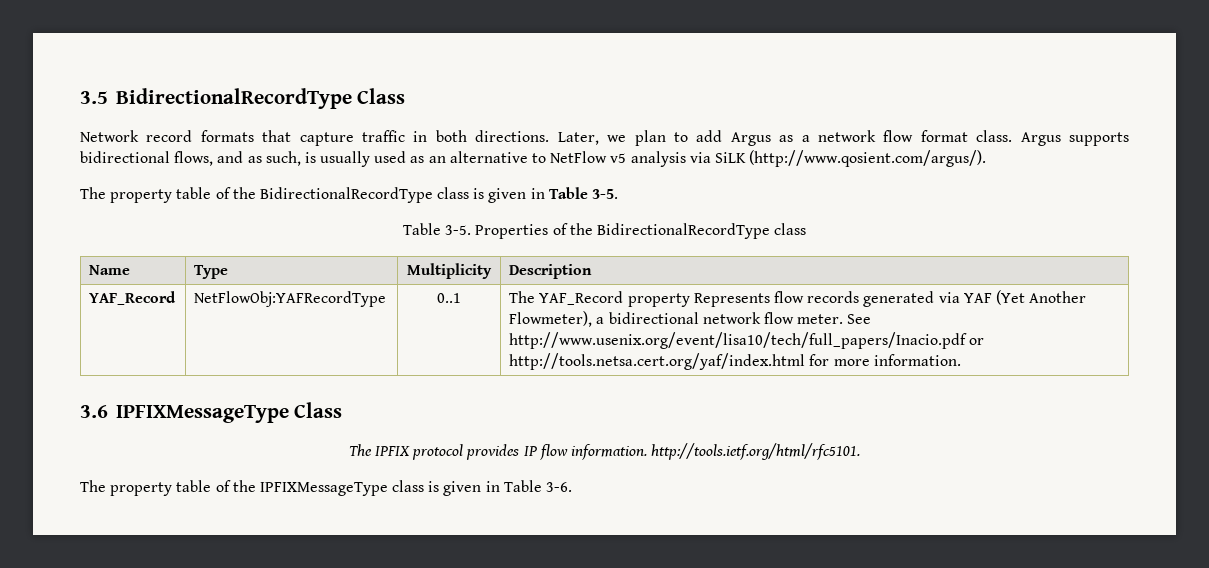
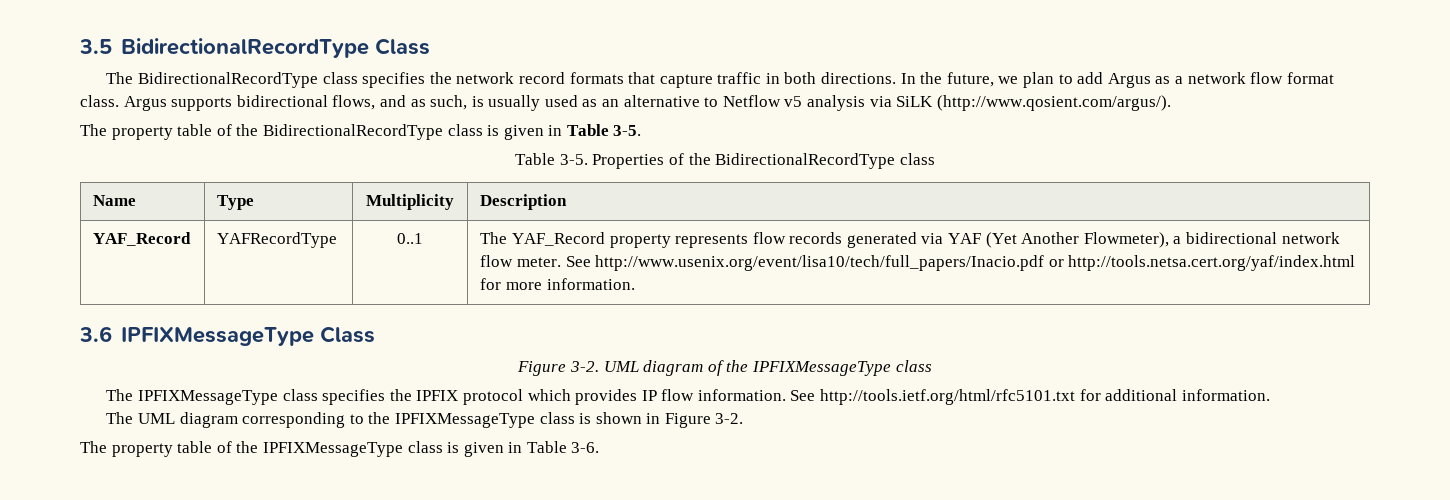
- Network record formats that capture traffic in both directions.
+ The BidirectionalRecordType class specifies the network record formats that capture traffic in both directions.
- Later, we plan to add Argus as a network flow format class.
+ In the future, we plan to add Argus as a network flow format class.
- Argus supports bidirectional flows, and as such, is usually used as an alternative to NetFlow v5 analysis via SiLK (http://www.qosient.com/argus/).
+ Argus supports bidirectional flows, and as such, is usually used as an alternative to Netflow v5 analysis via SiLK (http://www.qosient.com/argus/).
- YAF_Record | NetFlowObj:YAFRecordType | 0..1 | The YAF_Record property Represents flow records generated via YAF (Yet Another Flowmeter), a bidirectional network flow meter. See http://www.usenix.org/event/lisa10/tech/full_papers/Inacio.pdf or http://tools.netsa.cert.org/yaf/index.html for more information.
+ YAF_Record | YAFRecordType | 0..1 | The YAF_Record property represents flow records generated via YAF (Yet Another Flowmeter), a bidirectional network flow meter. See http://www.usenix.org/event/lisa10/tech/full_papers/Inacio.pdf or http://tools.netsa.cert.org/yaf/index.html for more information.
- The IPFIX protocol provides IP flow information. http://tools.ietf.org/html/rfc5101.
+ Figure 3-2. UML diagram of the IPFIXMessageType class
+ The IPFIXMessageType class specifies the IPFIX protocol which provides IP flow information. See http://tools.ietf.org/html/rfc5101.txt for additional information.
+ The UML diagram corresponding to the IPFIXMessageType class is shown in Figure 3-2.

